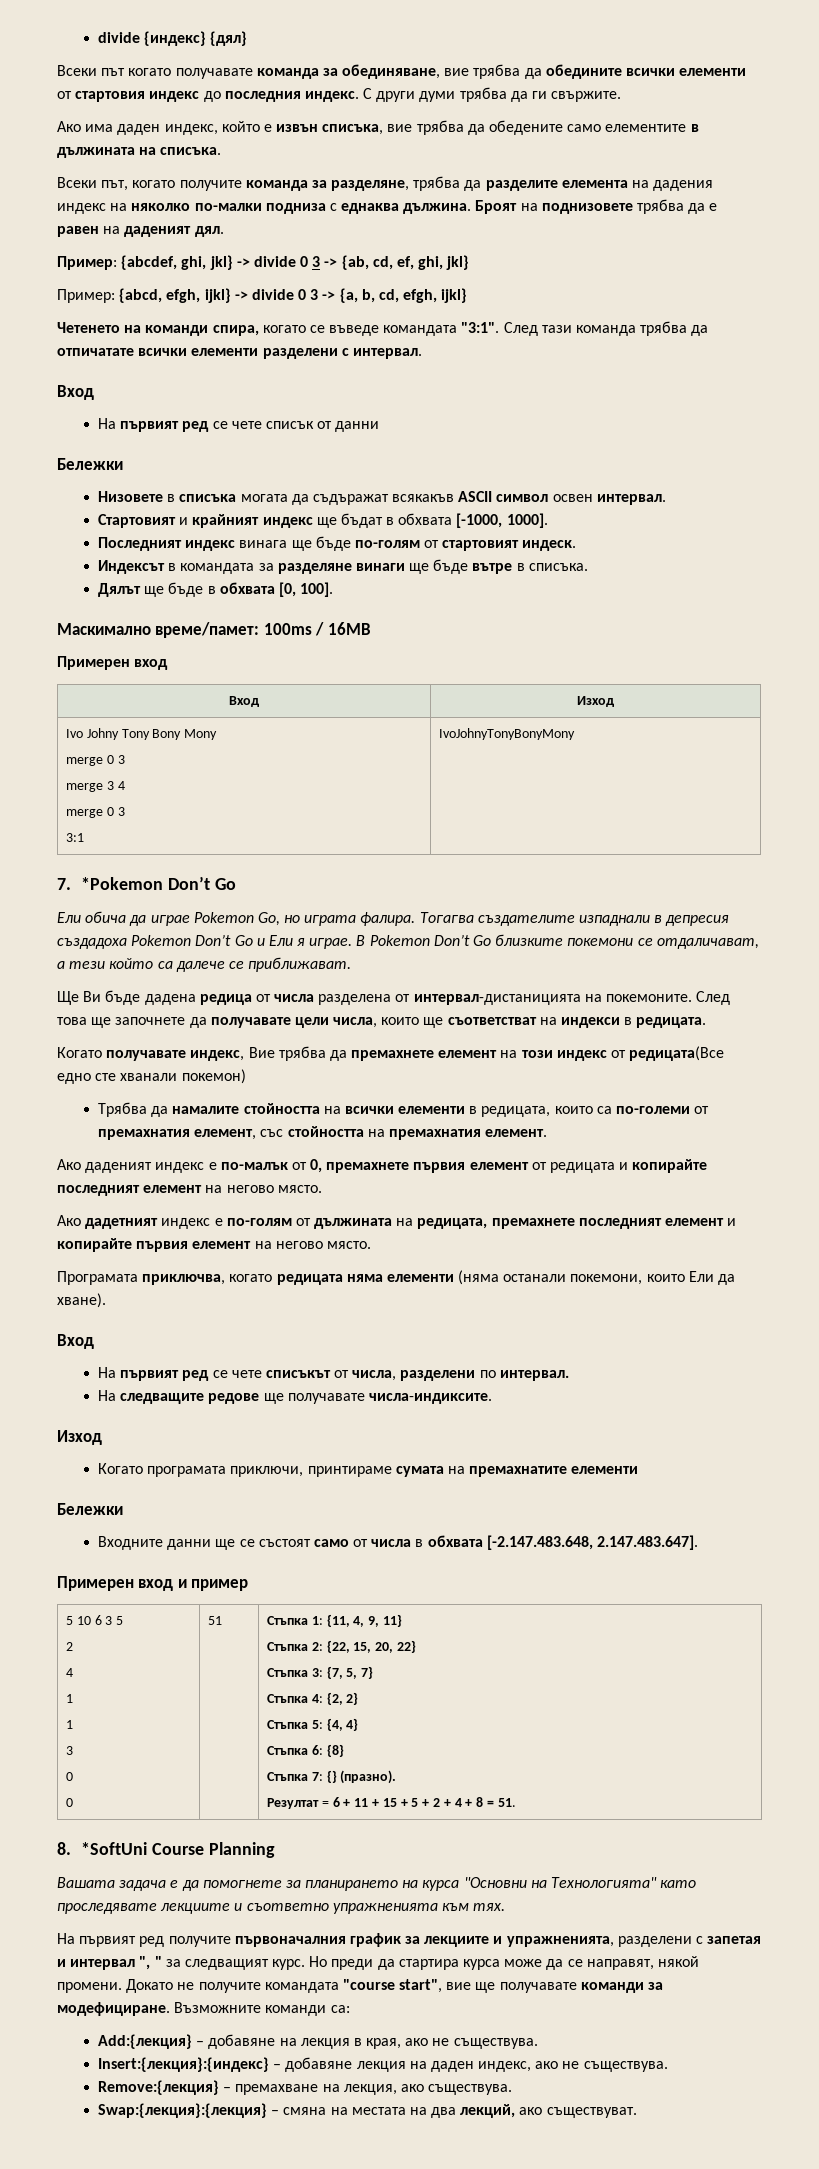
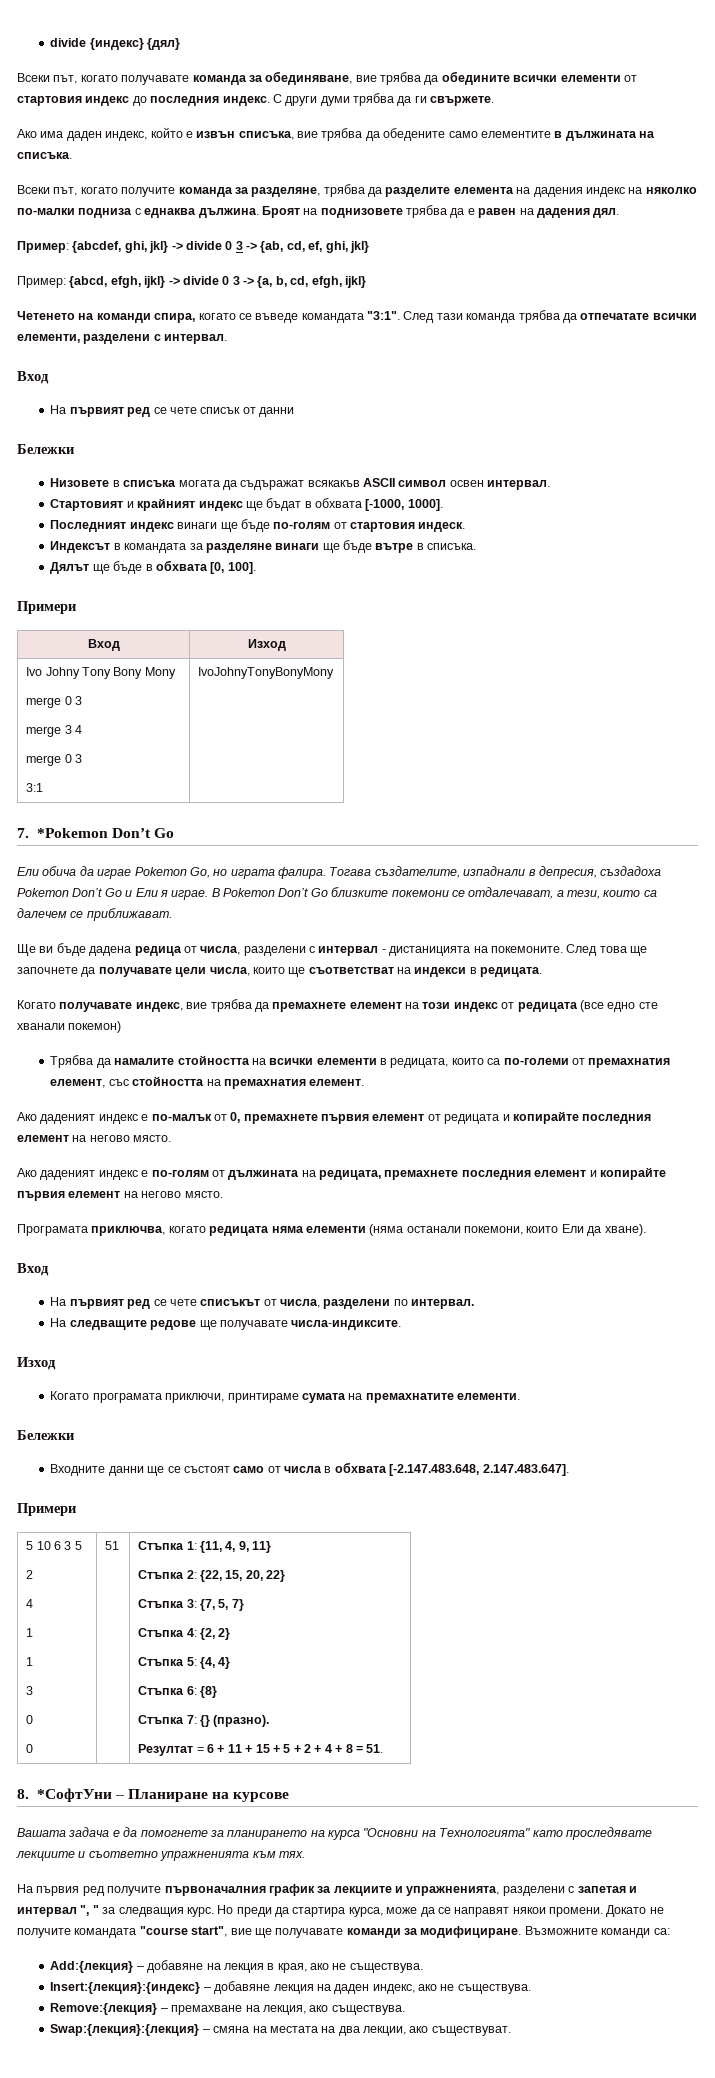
- Всеки път когато получавате команда за обединяване, вие трябва да обедините всички елементи от стартовия индекс до последния индекс.
+ Всеки път, когато получавате команда за обединяване, вие трябва да обедините всички елементи от стартовия индекс до последния индекс.
- С други думи трябва да ги свържите.
+ С други думи трябва да ги свържете.
- Броят на поднизовете трябва да е равен на даденият дял.
+ Броят на поднизовете трябва да е равен на дадения дял.
- След тази команда трябва да отпичатате всички елементи разделени с интервал.
+ След тази команда трябва да отпечатате всички елементи, разделени с интервал.
- Последният индекс винага ще бъде по-голям от стартовият индеск.
+ Последният индекс винаги ще бъде по-голям от стартовия индеск.
  Дялът ще бъде в обхвата [0, 100].
- Маскимално време/памет: 100ms / 16MB
- Примерен вход
+ Примери
- Тогагва създателите изпаднали в депресия създадоха Pokemon Don’t Go и Ели я играе.
+ Тогава създателите, изпаднали в депресия, създадоха Pokemon Don’t Go и Ели я играе.
- В Pokemon Don’t Go близките покемони се отдаличават, а тези който са далeче се приближават.
+ В Pokemon Don’t Go близките покемони се отдалечават, а тези, които са далeчем се приближават.
- Ще Ви бъде дадена редица от числа разделена от интервал-дистаницията на покемоните.
+ Ще ви бъде дадена редица от числа, разделени с интервал - дистаницията на покемоните.
- Когато получавате индекс, Вие трябва да премахнете елемент на този индекс от редицата(Все едно сте хванали покемон)
+ Когато получавате индекс, вие трябва да премахнете елемент на този индекс от редицата (все едно сте хванали покемон)
- Ако даденият индекс е по-малък от 0, премахнете първия елемент от редицата и копирайте последният елемент на негово място.
+ Ако даденият индекс е по-малък от 0, премахнете първия елемент от редицата и копирайте последния елемент на негово място.
- Ако дадетният индекс е по-голям от дължината на редицата, премахнете последният елемент и копирайте първия елемент на негово място.
+ Ако даденият индекс е по-голям от дължината на редицата, премахнете последния елемент и копирайте първия елемент на негово място.
- Когато програмата приключи, принтираме сумата на премахнатите елементи
+ Когато програмата приключи, принтираме сумата на премахнатите елементи.
  Входните данни ще се състоят само от числа в обхвата [-2.147.483.648, 2.147.483.647].
- Примерен вход и пример
+ Примери
- 8. *SoftUni Course Planning
+ 8. *СофтУни – Планиране на курсове
- На първият ред получите първоначалния график за лекциите и упражненията, разделени с запетая и интервал ", " за следващият курс.
+ На първия ред получите първоначалния график за лекциите и упражненията, разделени с запетая и интервал ", " за следващия курс.
- Но преди да стартира курса може да се направят, някой промени.
+ Но преди да стартира курса, може да се направят някои промени.
- Докато не получите командата "course start", вие ще получавате команди за модефициране.
+ Докато не получите командата "course start", вие ще получавате команди за модифициране.
- Swap:{лекция}:{лекция} – смяна на местата на два лекций, ако съществуват.
+ Swap:{лекция}:{лекция} – смяна на местата на два лекции, ако съществуват.

